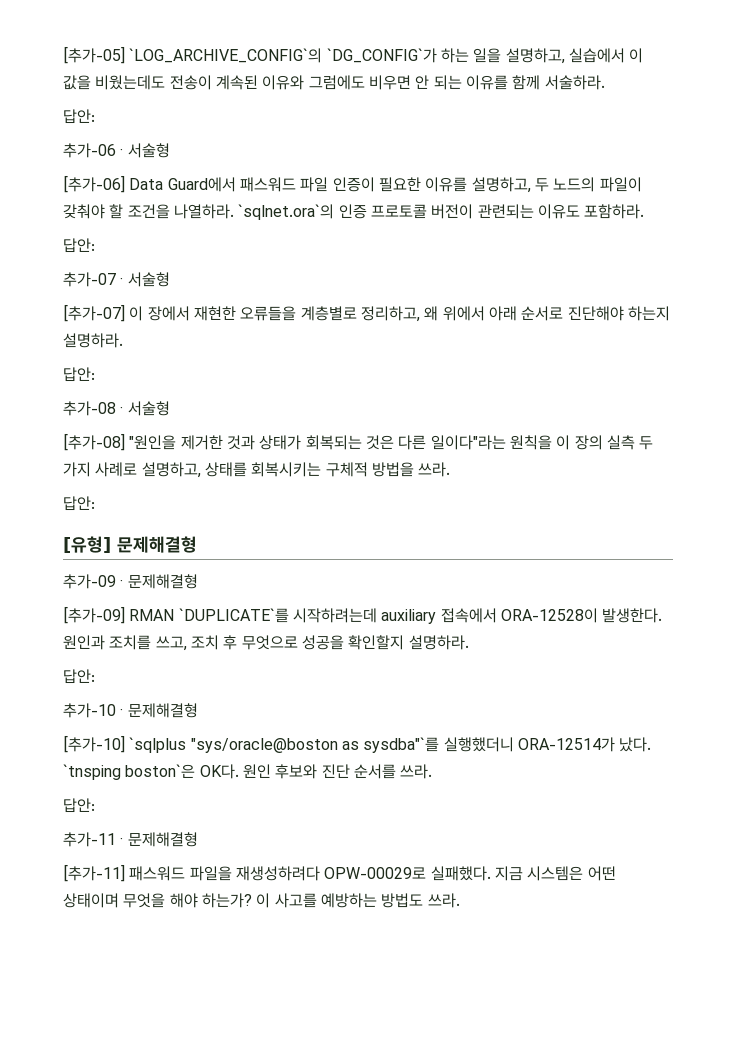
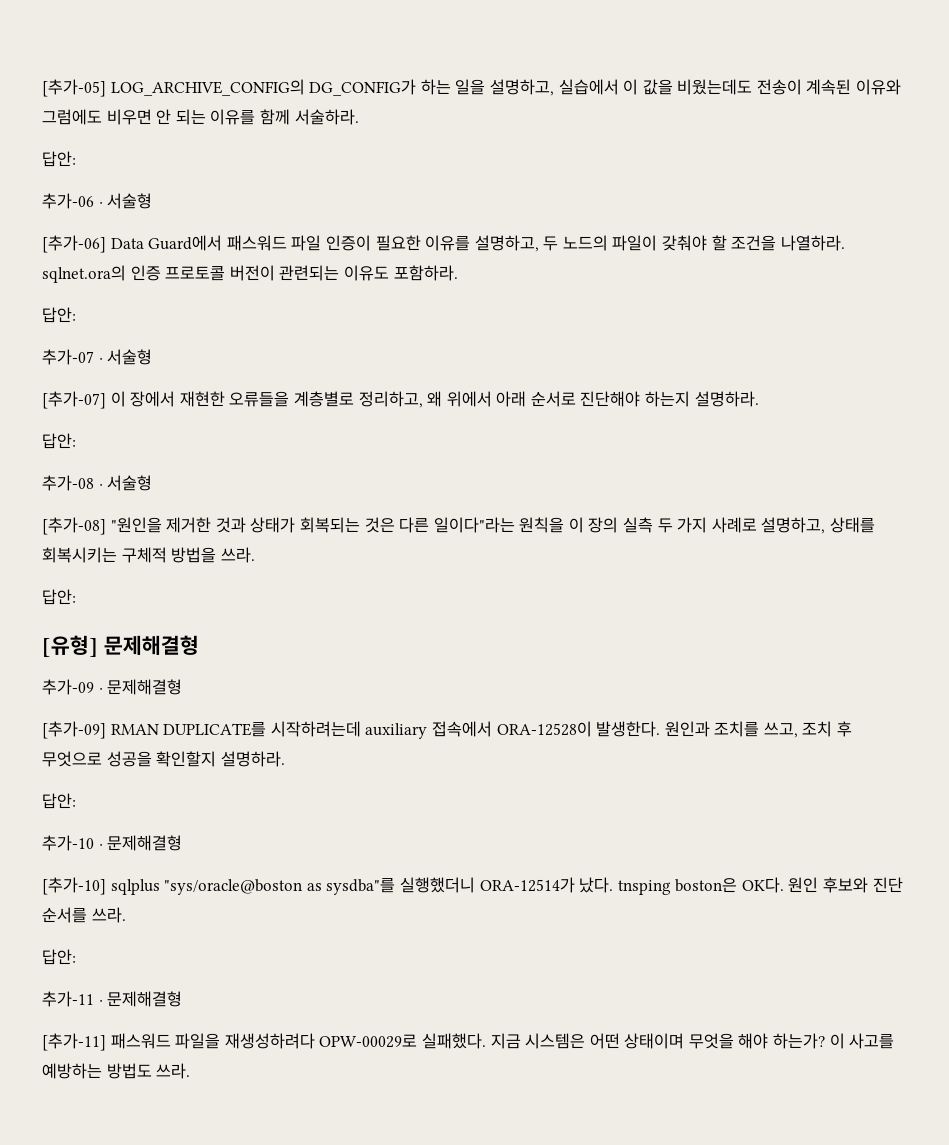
- [추가-05] `LOG_ARCHIVE_CONFIG`의 `DG_CONFIG`가 하는 일을 설명하고, 실습에서 이 값을 비웠는데도 전송이 계속된 이유와 그럼에도 비우면 안 되는 이유를 함께 서술하라.
+ [추가-05] LOG_ARCHIVE_CONFIG의 DG_CONFIG가 하는 일을 설명하고, 실습에서 이 값을 비웠는데도 전송이 계속된 이유와 그럼에도 비우면 안 되는 이유를 함께 서술하라.
- [추가-06] Data Guard에서 패스워드 파일 인증이 필요한 이유를 설명하고, 두 노드의 파일이 갖춰야 할 조건을 나열하라. `sqlnet.ora`의 인증 프로토콜 버전이 관련되는 이유도 포함하라.
+ [추가-06] Data Guard에서 패스워드 파일 인증이 필요한 이유를 설명하고, 두 노드의 파일이 갖춰야 할 조건을 나열하라. sqlnet.ora의 인증 프로토콜 버전이 관련되는 이유도 포함하라.
- [추가-09] RMAN `DUPLICATE`를 시작하려는데 auxiliary 접속에서 ORA-12528이 발생한다.
+ [추가-09] RMAN DUPLICATE를 시작하려는데 auxiliary 접속에서 ORA-12528이 발생한다.
- [추가-10] `sqlplus "sys/oracle@boston as sysdba"`를 실행했더니 ORA-12514가 났다. `tnsping boston`은 OK다. 원인 후보와 진단 순서를 쓰라.
+ [추가-10] sqlplus "sys/oracle@boston as sysdba"를 실행했더니 ORA-12514가 났다. tnsping boston은 OK다. 원인 후보와 진단 순서를 쓰라.

